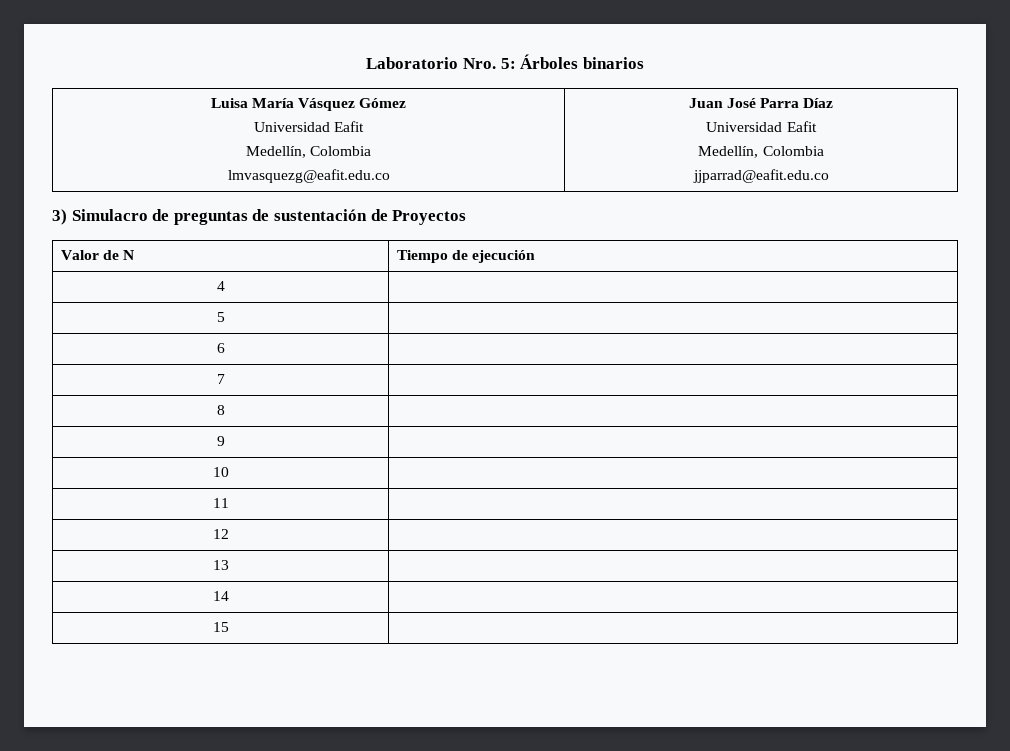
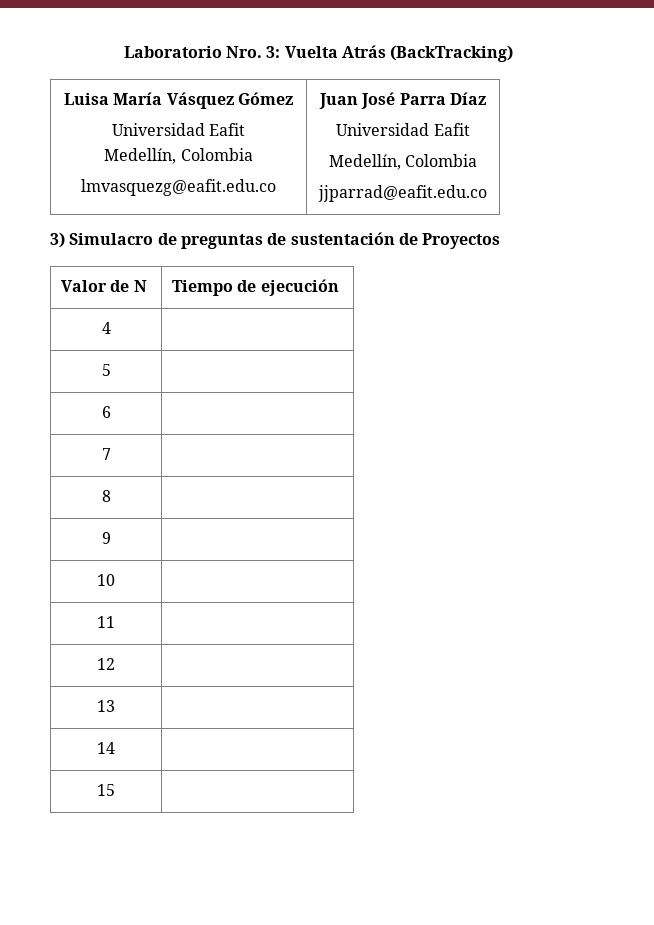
- Laboratorio Nro. 5: Árboles binarios
+ Laboratorio Nro. 3: Vuelta Atrás (BackTracking)

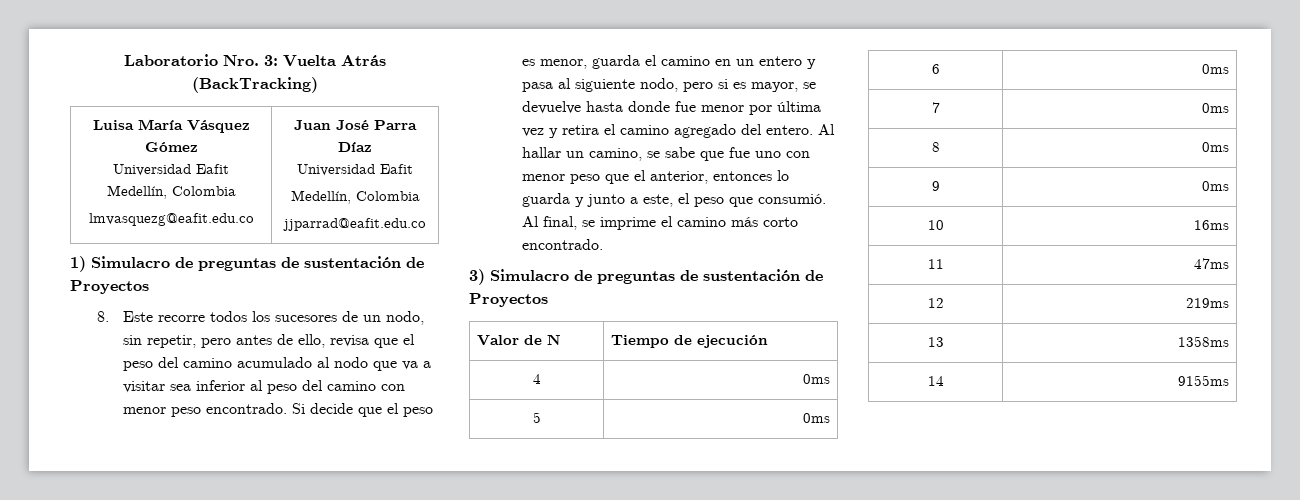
+ 1) Simulacro de preguntas de sustentación de Proyectos
+ 8. Este recorre todos los sucesores de un nodo, sin repetir, pero antes de ello, revisa que el peso del camino acumulado al nodo que va a visitar sea inferior al peso del camino con menor peso encontrado. Si decide que el peso es menor, guarda el camino en un entero y pasa al siguiente nodo, pero si es mayor, se devuelve hasta donde fue menor por última vez y retira el camino agregado del entero. Al hallar un camino, se sabe que fue uno con menor peso que el anterior, entonces lo guarda y junto a este, el peso que consumió. Al final, se imprime el camino más corto encontrado.
- 4 |
+ 4 | 0ms
- 5 |
+ 5 | 0ms
- 6 |
+ 6 | 0ms
- 7 |
+ 7 | 0ms
- 8 |
+ 8 | 0ms
- 9 |
+ 9 | 0ms
- 10 |
+ 10 | 16ms
- 11 |
+ 11 | 47ms
- 12 |
+ 12 | 219ms
- 13 |
+ 13 | 1358ms
- 14 |
- 15 |
+ 14 | 9155ms

